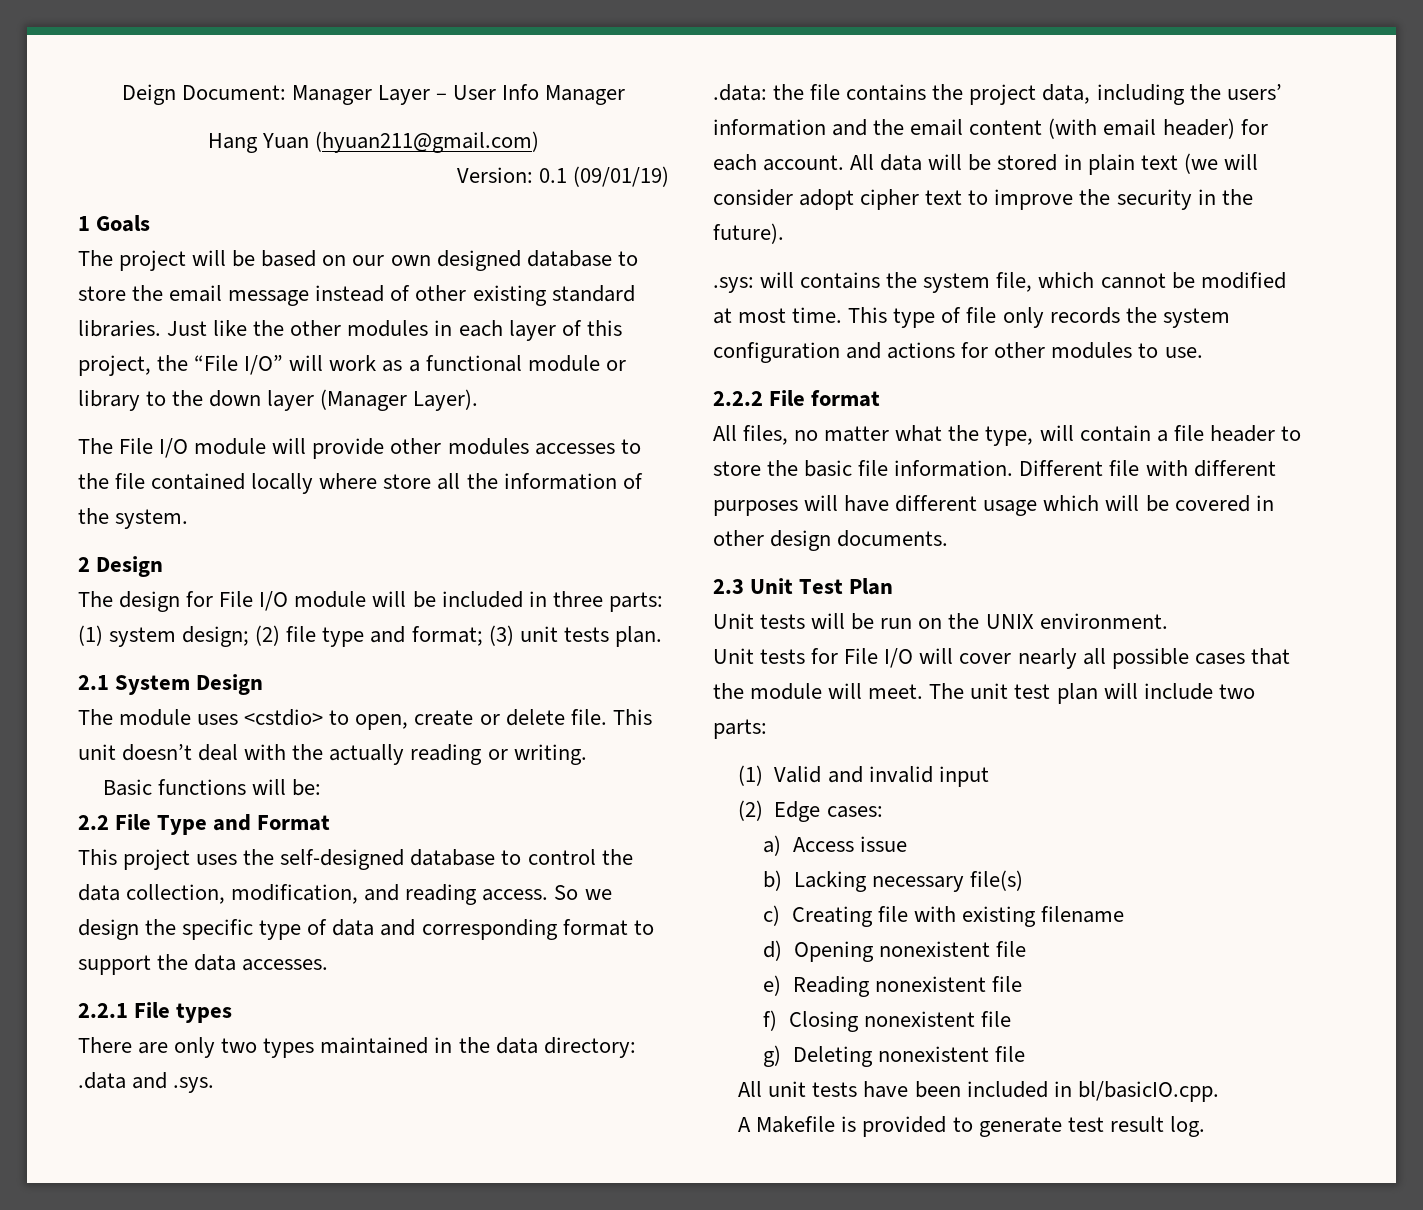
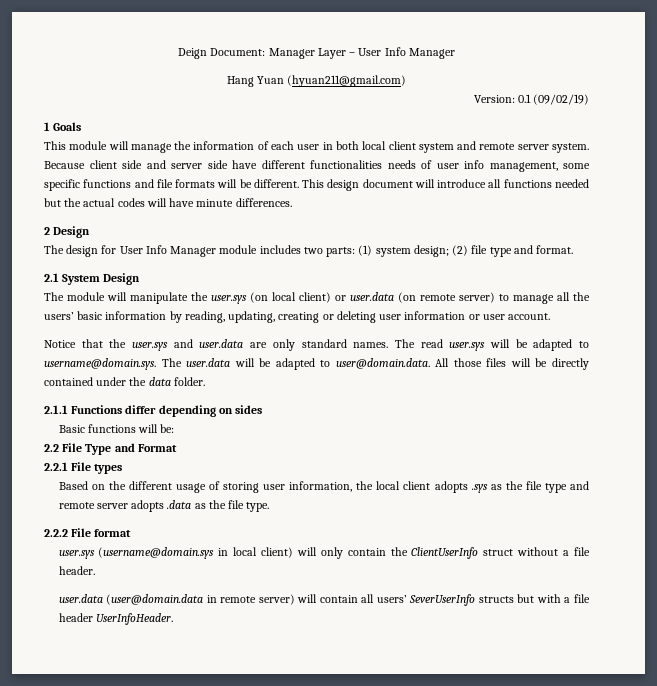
- Version: 0.1 (09/01/19)
+ Version: 0.1 (09/02/19)
- The project will be based on our own designed database to store the email message instead of other existing standard libraries. Just like the other modules in each layer of this project, the “File I/O” will work as a functional module or library to the down layer (Manager Layer).
- The File I/O module will provide other modules accesses to the file contained locally where store all the information of the system.
+ This module will manage the information of each user in both local client system and remote server system. Because client side and server side have different functionalities needs of user info management, some specific functions and file formats will be different. This design document will introduce all functions needed but the actual codes will have minute differences.
- The design for File I/O module will be included in three parts: (1) system design; (2) file type and format; (3) unit tests plan.
+ The design for User Info Manager module includes two parts: (1) system design; (2) file type and format.
- The module uses <cstdio> to open, create or delete file. This unit doesn’t deal with the actually reading or writing.
+ The module will manipulate the user.sys (on local client) or user.data (on remote server) to manage all the users’ basic information by reading, updating, creating or deleting user information or user account.
+ Notice that the user.sys and user.data are only standard names. The read user.sys will be adapted to username@domain.sys. The user.data will be adapted to user@domain.data. All those files will be directly contained under the data folder.
+ 2.1.1 Functions differ depending on sides
- This project uses the self-designed database to control the data collection, modification, and reading access. So we design the specific type of data and corresponding format to support the data accesses.
  2.2.1 File types
- There are only two types maintained in the data directory: .data and .sys.
- .data: the file contains the project data, including the users’ information and the email content (with email header) for each account. All data will be stored in plain text (we will consider adopt cipher text to improve the security in the future).
- .sys: will contains the system file, which cannot be modified at most time. This type of file only records the system configuration and actions for other modules to use.
+ Based on the different usage of storing user information, the local client adopts .sys as the file type and remote server adopts .data as the file type.
  2.2.2 File format
- All files, no matter what the type, will contain a file header to store the basic file information. Different file with different purposes will have different usage which will be covered in other design documents.
- 2.3 Unit Test Plan
- Unit tests will be run on the UNIX environment.
- Unit tests for File I/O will cover nearly all possible cases that the module will meet. The unit test plan will include two parts:
- (1) Valid and invalid input
- (2) Edge cases:
- a) Access issue
- b) Lacking necessary file(s)
- c) Creating file with existing filename
- d) Opening nonexistent file
- e) Reading nonexistent file
- f) Closing nonexistent file
- g) Deleting nonexistent file
- All unit tests have been included in bl/basicIO.cpp.
- A Makefile is provided to generate test result log.
+ user.sys (username@domain.sys in local client) will only contain the ClientUserInfo struct without a file header.
+ user.data (user@domain.data in remote server) will contain all users’ SeverUserInfo structs but with a file header UserInfoHeader.

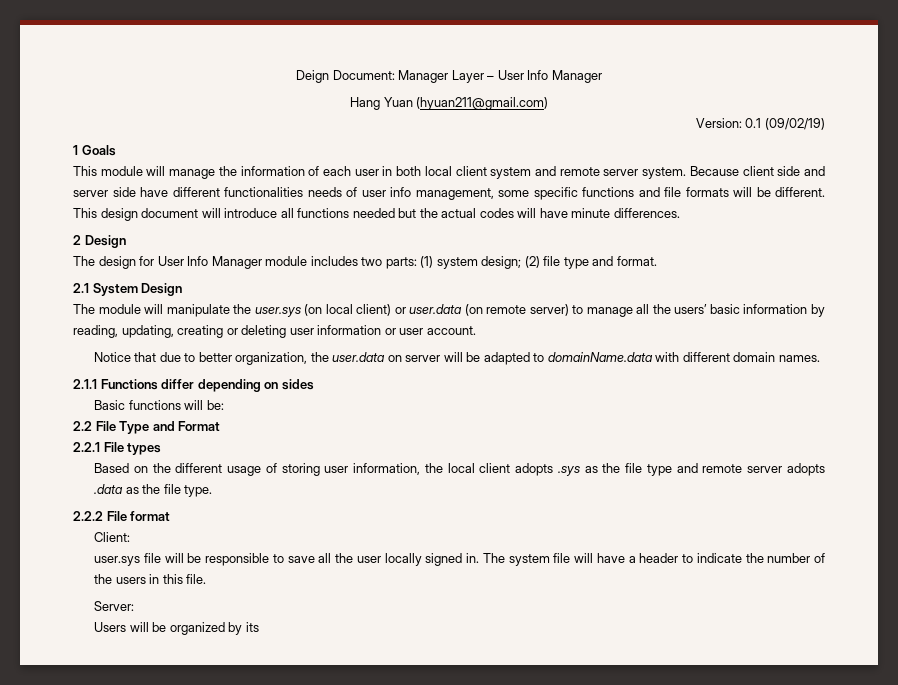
- Notice that the user.sys and user.data are only standard names. The read user.sys will be adapted to username@domain.sys. The user.data will be adapted to user@domain.data. All those files will be directly contained under the data folder.
+ Notice that due to better organization, the user.data on server will be adapted to domainName.data with different domain names.
- user.sys (username@domain.sys in local client) will only contain the ClientUserInfo struct without a file header.
- user.data (user@domain.data in remote server) will contain all users’ SeverUserInfo structs but with a file header UserInfoHeader.
+ Client:
+ user.sys file will be responsible to save all the user locally signed in. The system file will have a header to indicate the number of the users in this file.
+ Server:
+ Users will be organized by its

